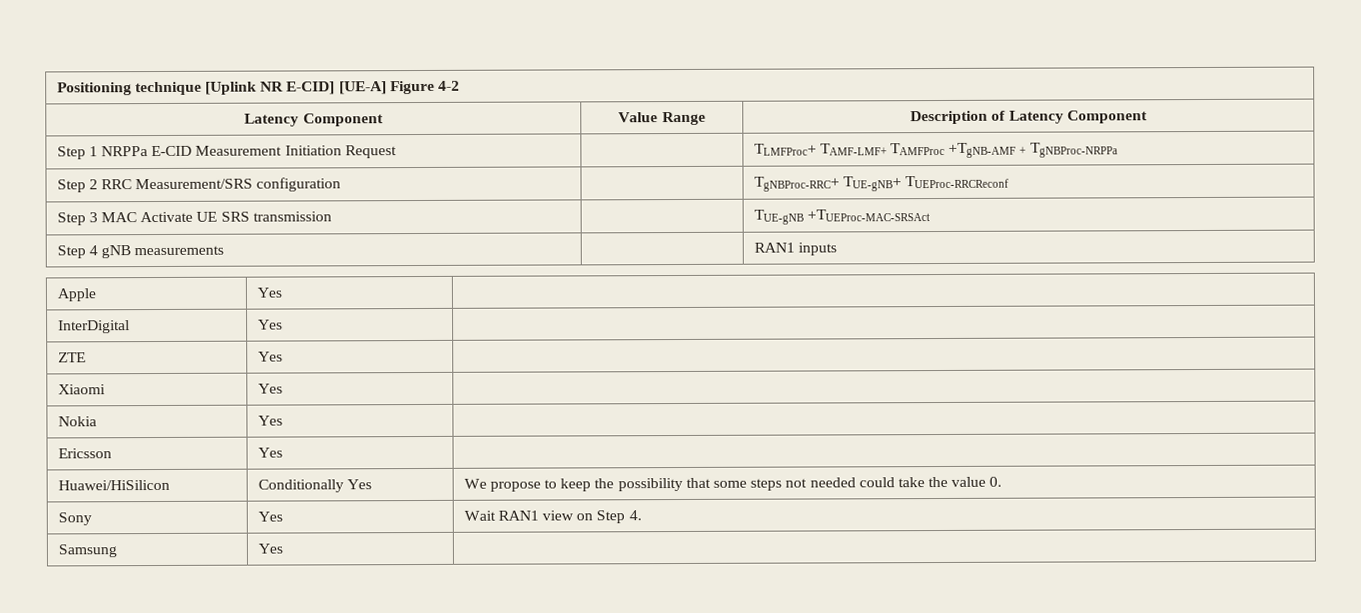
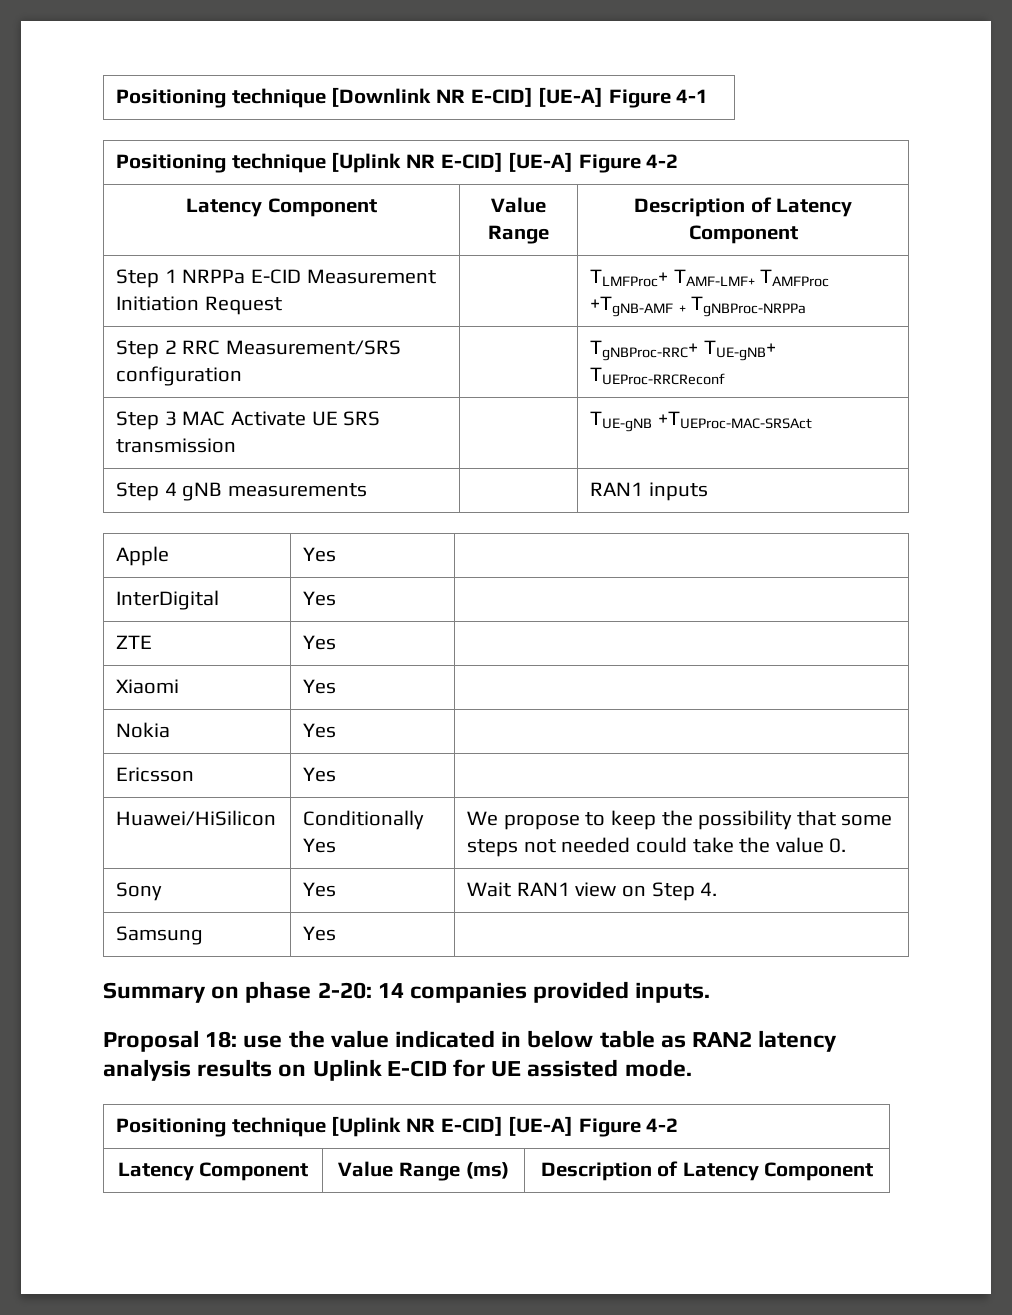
+ Positioning technique [Downlink NR E-CID] [UE-A] Figure 4-1
+ Summary on phase 2-20: 14 companies provided inputs.
+ Proposal 18: use the value indicated in below table as RAN2 latency analysis results on Uplink E-CID for UE assisted mode.
+ Positioning technique [Uplink NR E-CID] [UE-A] Figure 4-2
+ Latency Component | Value Range (ms) | Description of Latency Component

